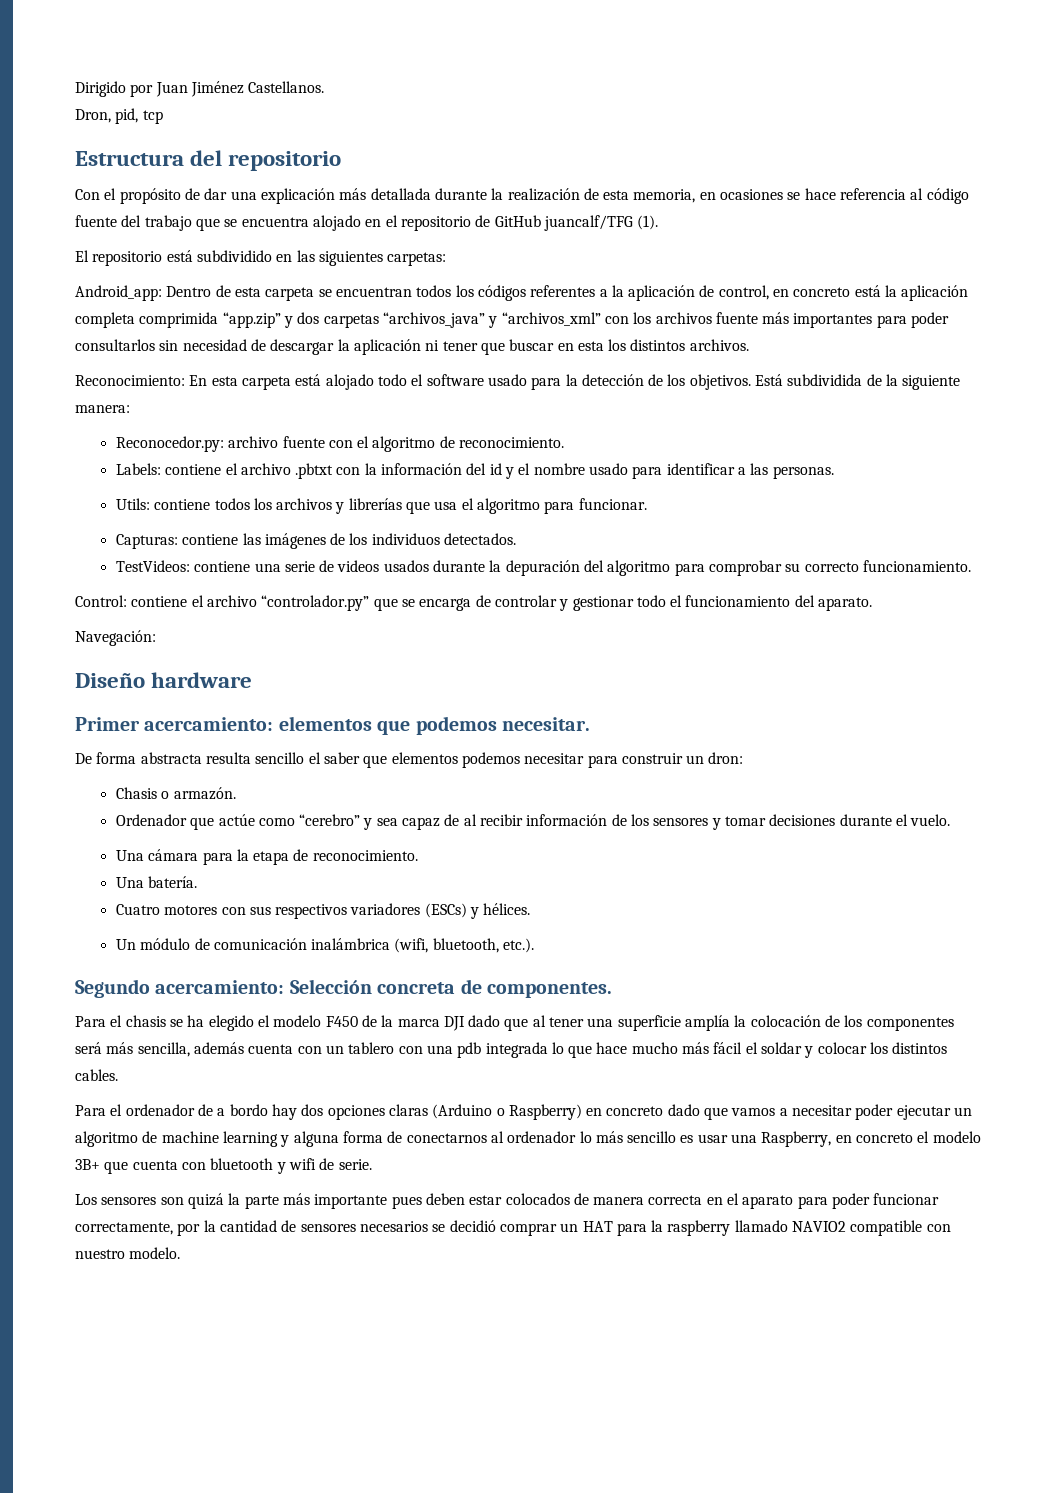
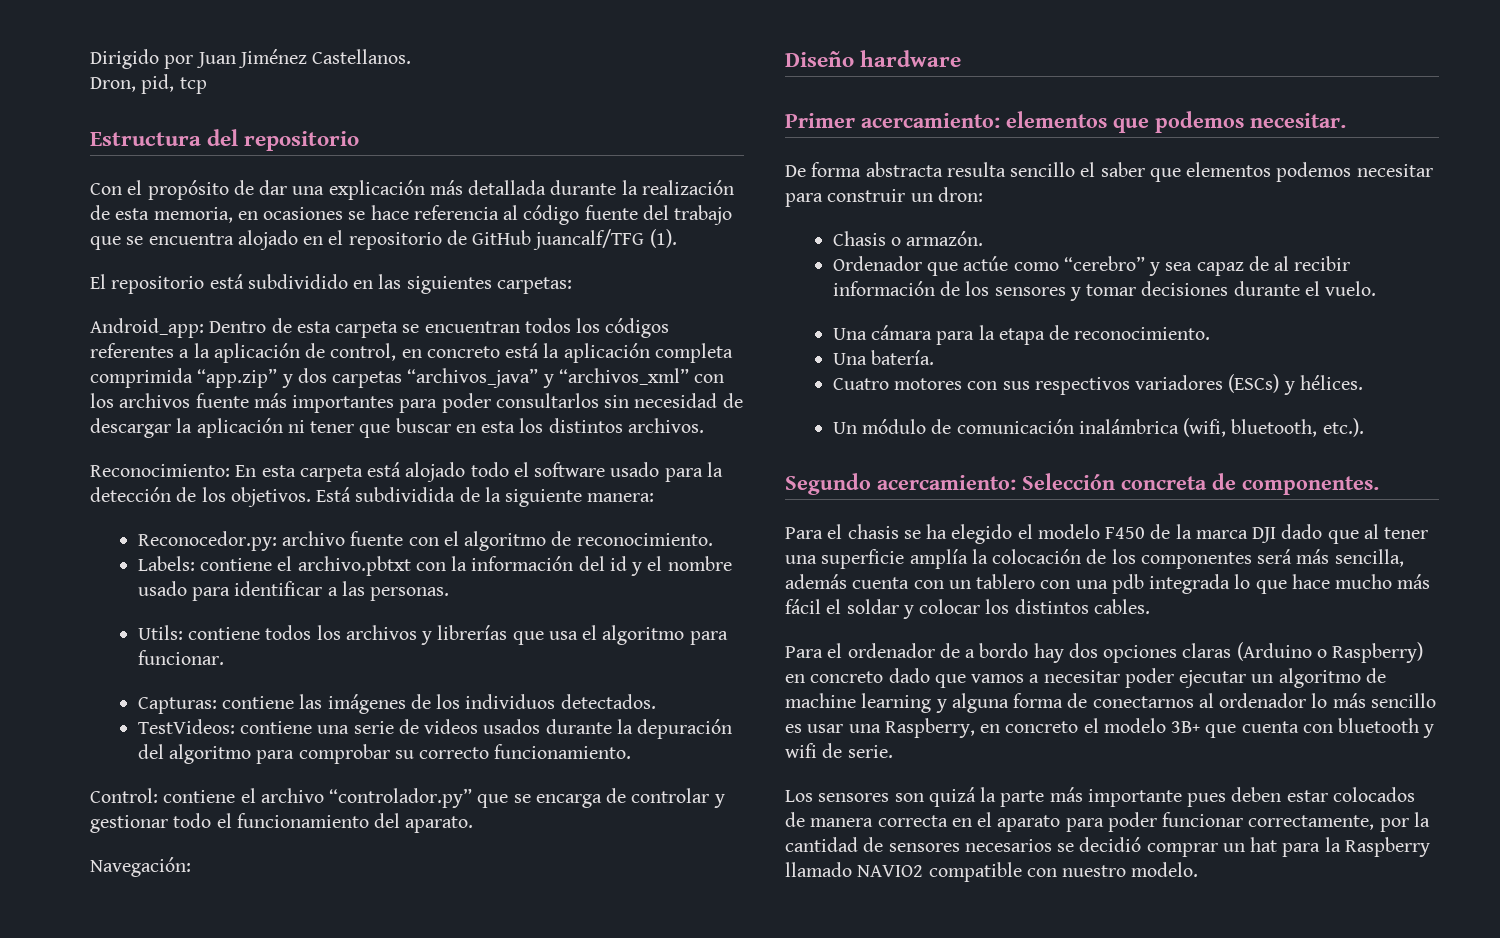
- Labels: contiene el archivo .pbtxt con la información del id y el nombre usado para identificar a las personas.
+ Labels: contiene el archivo.pbtxt con la información del id y el nombre usado para identificar a las personas.
- Los sensores son quizá la parte más importante pues deben estar colocados de manera correcta en el aparato para poder funcionar correctamente, por la cantidad de sensores necesarios se decidió comprar un HAT para la raspberry llamado NAVIO2 compatible con nuestro modelo.
+ Los sensores son quizá la parte más importante pues deben estar colocados de manera correcta en el aparato para poder funcionar correctamente, por la cantidad de sensores necesarios se decidió comprar un hat para la Raspberry llamado NAVIO2 compatible con nuestro modelo.

